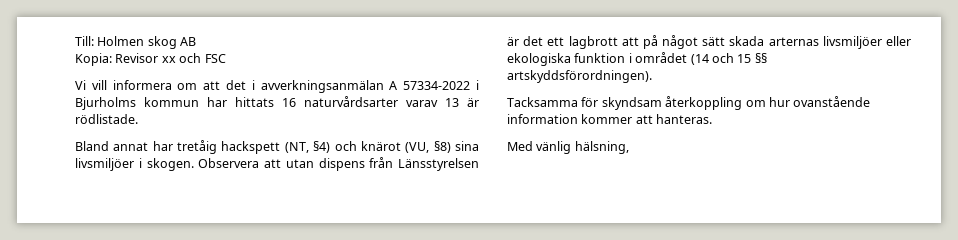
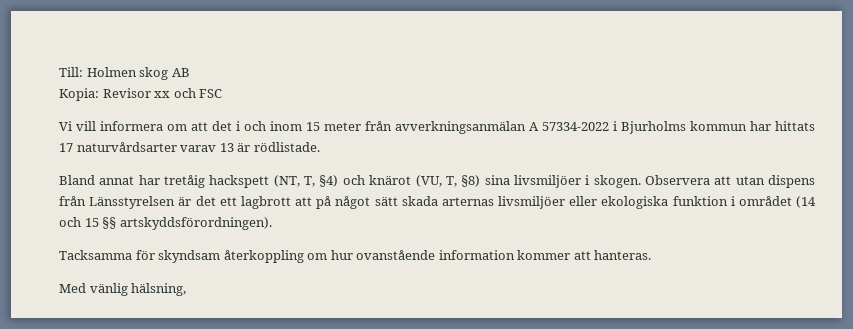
- Vi vill informera om att det i avverkningsanmälan A 57334-2022 i Bjurholms kommun har hittats 16 naturvårdsarter varav 13 är rödlistade.
+ Vi vill informera om att det i och inom 15 meter från avverkningsanmälan A 57334-2022 i Bjurholms kommun har hittats 17 naturvårdsarter varav 13 är rödlistade.
- Bland annat har tretåig hackspett (NT, §4) och knärot (VU, §8) sina livsmiljöer i skogen.
+ Bland annat har tretåig hackspett (NT, T, §4) och knärot (VU, T, §8) sina livsmiljöer i skogen.

